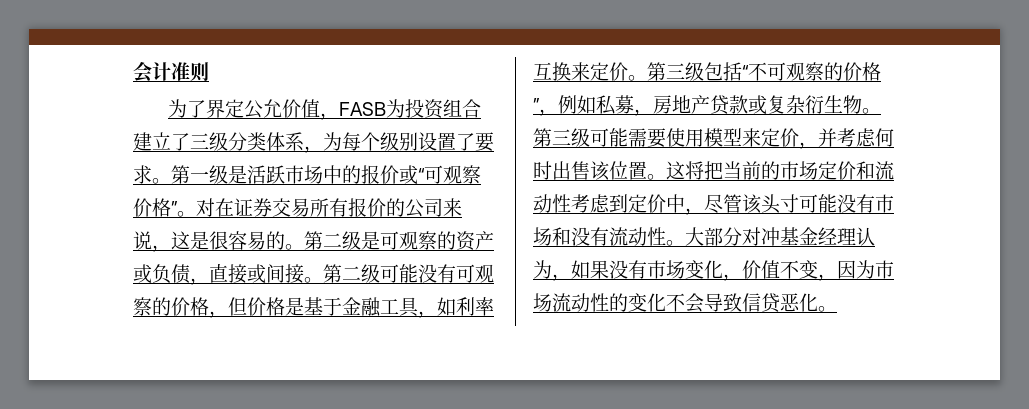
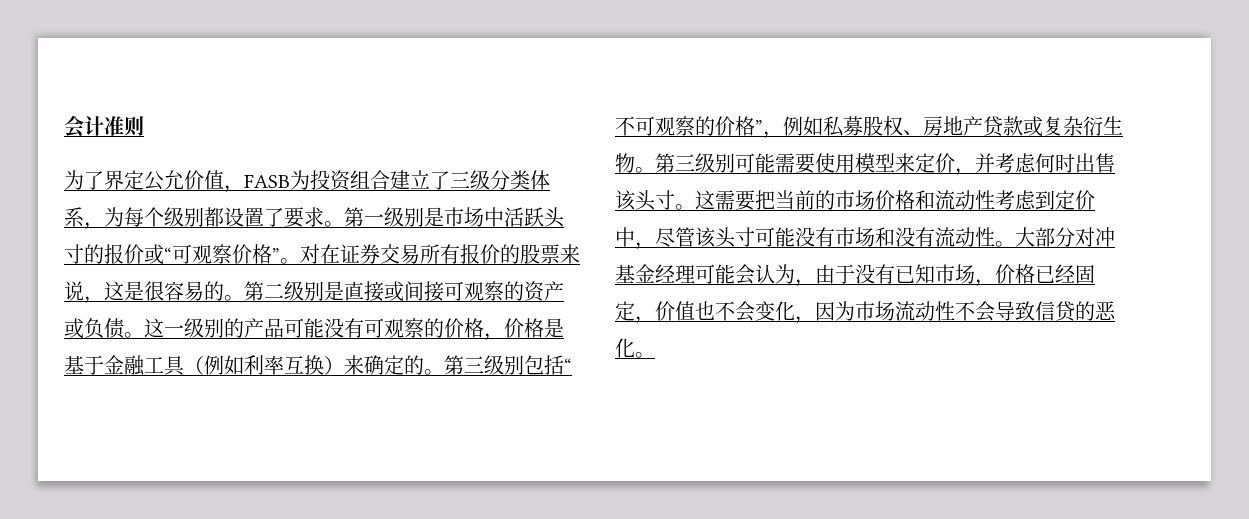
- 为了界定公允价值，FASB为投资组合建立了三级分类体系，为每个级别设置了要求。
+ 为了界定公允价值，FASB为投资组合建立了三级分类体系，为每个级别都设置了要求。
- 第一级是活跃市场中的报价或“可观察价格”。
+ 第一级别是市场中活跃头寸的报价或“可观察价格”。
- 对在证券交易所有报价的公司来说，这是很容易的。
+ 对在证券交易所有报价的股票来说，这是很容易的。
- 第二级是可观察的资产或负债，直接或间接。第二级可能没有可观察的价格，但价格是基于金融工具，如利率互换来定价。第三级包括“不可观察的价格”，例如私募，房地产贷款或复杂衍生物。
+ 第二级别是直接或间接可观察的资产或负债。这一级别的产品可能没有可观察的价格，价格是基于金融工具（例如利率互换）来确定的。第三级别包括“不可观察的价格”，例如私募股权、房地产贷款或复杂衍生物。
- 第三级可能需要使用模型来定价，并考虑何时出售该位置。这将把当前的市场定价和流动性考虑到定价中，尽管该头寸可能没有市场和没有流动性。
+ 第三级别可能需要使用模型来定价，并考虑何时出售该头寸。这需要把当前的市场价格和流动性考虑到定价中，尽管该头寸可能没有市场和没有流动性。
- 大部分对冲基金经理认为，如果没有市场变化，价值不变，因为市场流动性的变化不会导致信贷恶化。
+ 大部分对冲基金经理可能会认为，由于没有已知市场，价格已经固定，价值也不会变化，因为市场流动性不会导致信贷的恶化。

